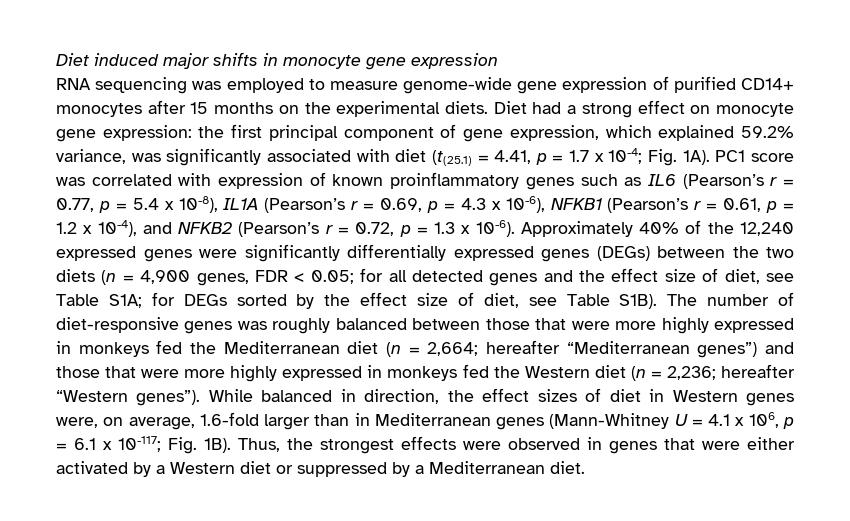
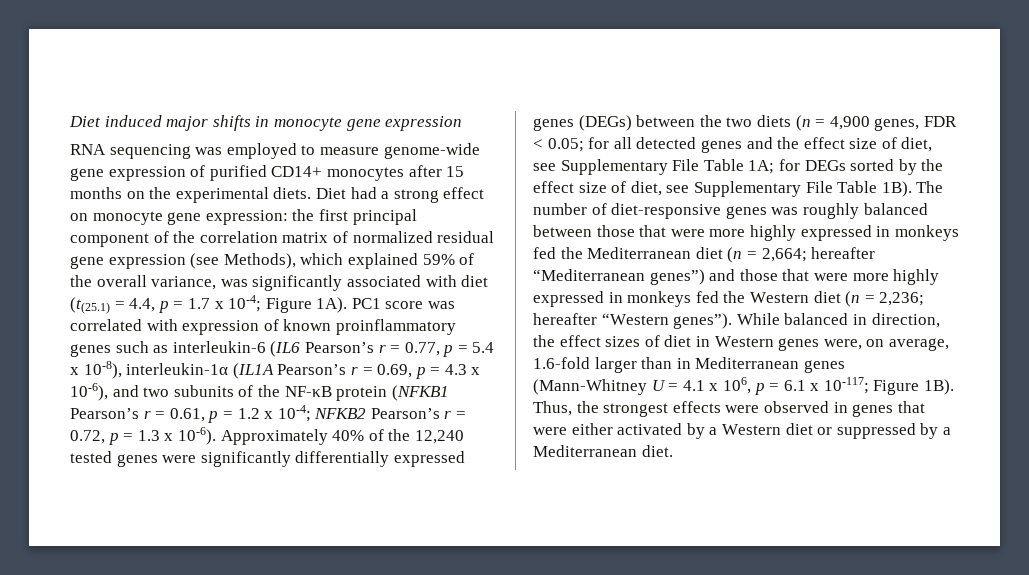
- Diet had a strong effect on monocyte gene expression: the first principal component of gene expression, which explained 59.2% variance, was significantly associated with diet (t(25.1) = 4.41, p = 1.7 x 10-4; Fig. 1A).
+ Diet had a strong effect on monocyte gene expression: the first principal component of the correlation matrix of normalized residual gene expression (see Methods), which explained 59% of the overall variance, was significantly associated with diet (t(25.1) = 4.4, p = 1.7 x 10-4; Figure 1A).
- PC1 score was correlated with expression of known proinflammatory genes such as IL6 (Pearson’s r = 0.77, p = 5.4 x 10-8), IL1A (Pearson’s r = 0.69, p = 4.3 x 10-6), NFKB1 (Pearson’s r = 0.61, p = 1.2 x 10-4), and NFKB2 (Pearson’s r = 0.72, p = 1.3 x 10-6).
+ PC1 score was correlated with expression of known proinflammatory genes such as interleukin-6 (IL6 Pearson’s r = 0.77, p = 5.4 x 10-8), interleukin-1α (IL1A Pearson’s r = 0.69, p = 4.3 x 10-6), and two subunits of the NF-κB protein (NFKB1 Pearson’s r = 0.61, p = 1.2 x 10-4; NFKB2 Pearson’s r = 0.72, p = 1.3 x 10-6).
- Approximately 40% of the 12,240 expressed genes were significantly differentially expressed genes (DEGs) between the two diets (n = 4,900 genes, FDR < 0.05; for all detected genes and the effect size of diet, see Table S1A; for DEGs sorted by the effect size of diet, see Table S1B).
+ Approximately 40% of the 12,240 tested genes were significantly differentially expressed genes (DEGs) between the two diets (n = 4,900 genes, FDR < 0.05; for all detected genes and the effect size of diet, see Supplementary File Table 1A; for DEGs sorted by the effect size of diet, see Supplementary File Table 1B).
- While balanced in direction, the effect sizes of diet in Western genes were, on average, 1.6-fold larger than in Mediterranean genes (Mann-Whitney U = 4.1 x 106, p = 6.1 x 10-117; Fig. 1B).
+ While balanced in direction, the effect sizes of diet in Western genes were, on average, 1.6-fold larger than in Mediterranean genes (Mann-Whitney U = 4.1 x 106, p = 6.1 x 10-117; Figure 1B).

